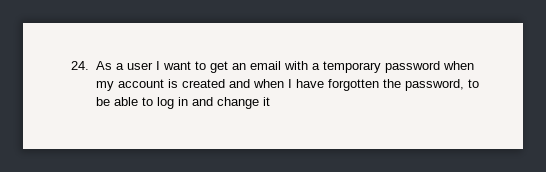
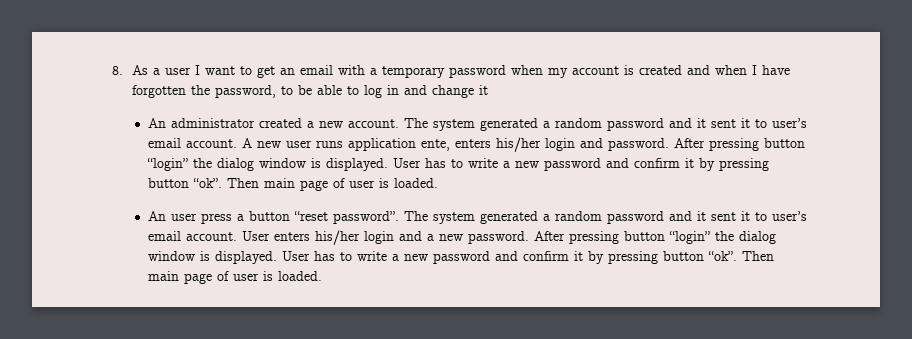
- 24. As a user I want to get an email with a temporary password when my account is created and when I have forgotten the password, to be able to log in and change it
+ 8. As a user I want to get an email with a temporary password when my account is created and when I have forgotten the password, to be able to log in and change it
+ An administrator created a new account. The system generated a random password and it sent it to user’s email account. A new user runs application ente, enters his/her login and password. After pressing button “login” the dialog window is displayed. User has to write a new password and confirm it by pressing button “ok”. Then main page of user is loaded.
+ An user press a button “reset password”. The system generated a random password and it sent it to user’s email account. User enters his/her login and a new password. After pressing button “login” the dialog window is displayed. User has to write a new password and confirm it by pressing button “ok”. Then main page of user is loaded.

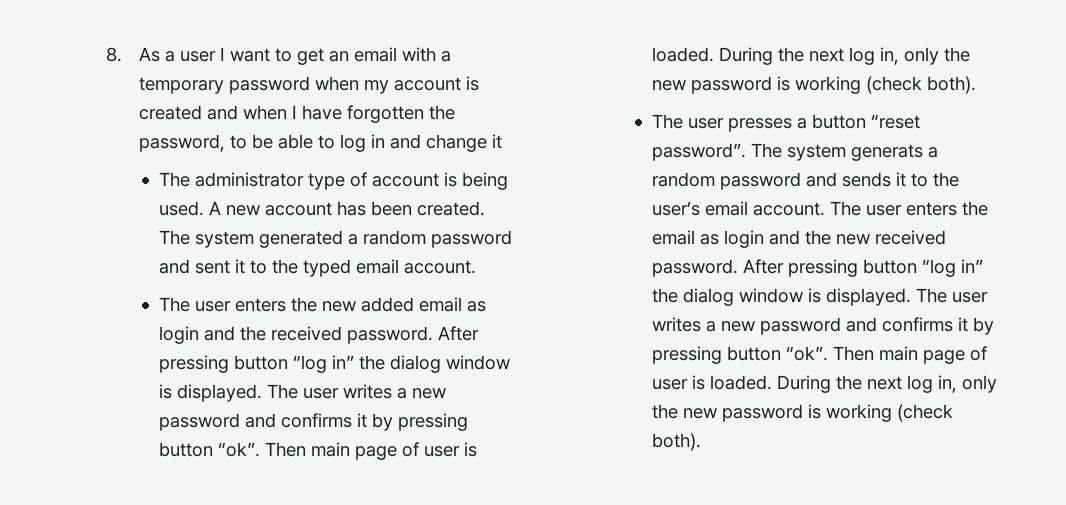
- An administrator created a new account. The system generated a random password and it sent it to user’s email account. A new user runs application ente, enters his/her login and password. After pressing button “login” the dialog window is displayed. User has to write a new password and confirm it by pressing button “ok”. Then main page of user is loaded.
- An user press a button “reset password”.
+ The administrator type of account is being used. A new account has been created. The system generated a random password and sent it to the typed email account.
+ The user enters the new added email as login and the received password. After pressing button “log in” the dialog window is displayed. The user writes a new password and confirms it by pressing button “ok”. Then main page of user is loaded. During the next log in, only the new password is working (check both).
+ The user presses a button “reset password”.
- The system generated a random password and it sent it to user’s email account. User enters his/her login and a new password. After pressing button “login” the dialog window is displayed. User has to write a new password and confirm it by pressing button “ok”. Then main page of user is loaded.
+ The system generats a random password and sends it to the user’s email account. The user enters the email as login and the new received password. After pressing button “log in” the dialog window is displayed. The user writes a new password and confirms it by pressing button “ok”. Then main page of user is loaded. During the next log in, only the new password is working (check both).

